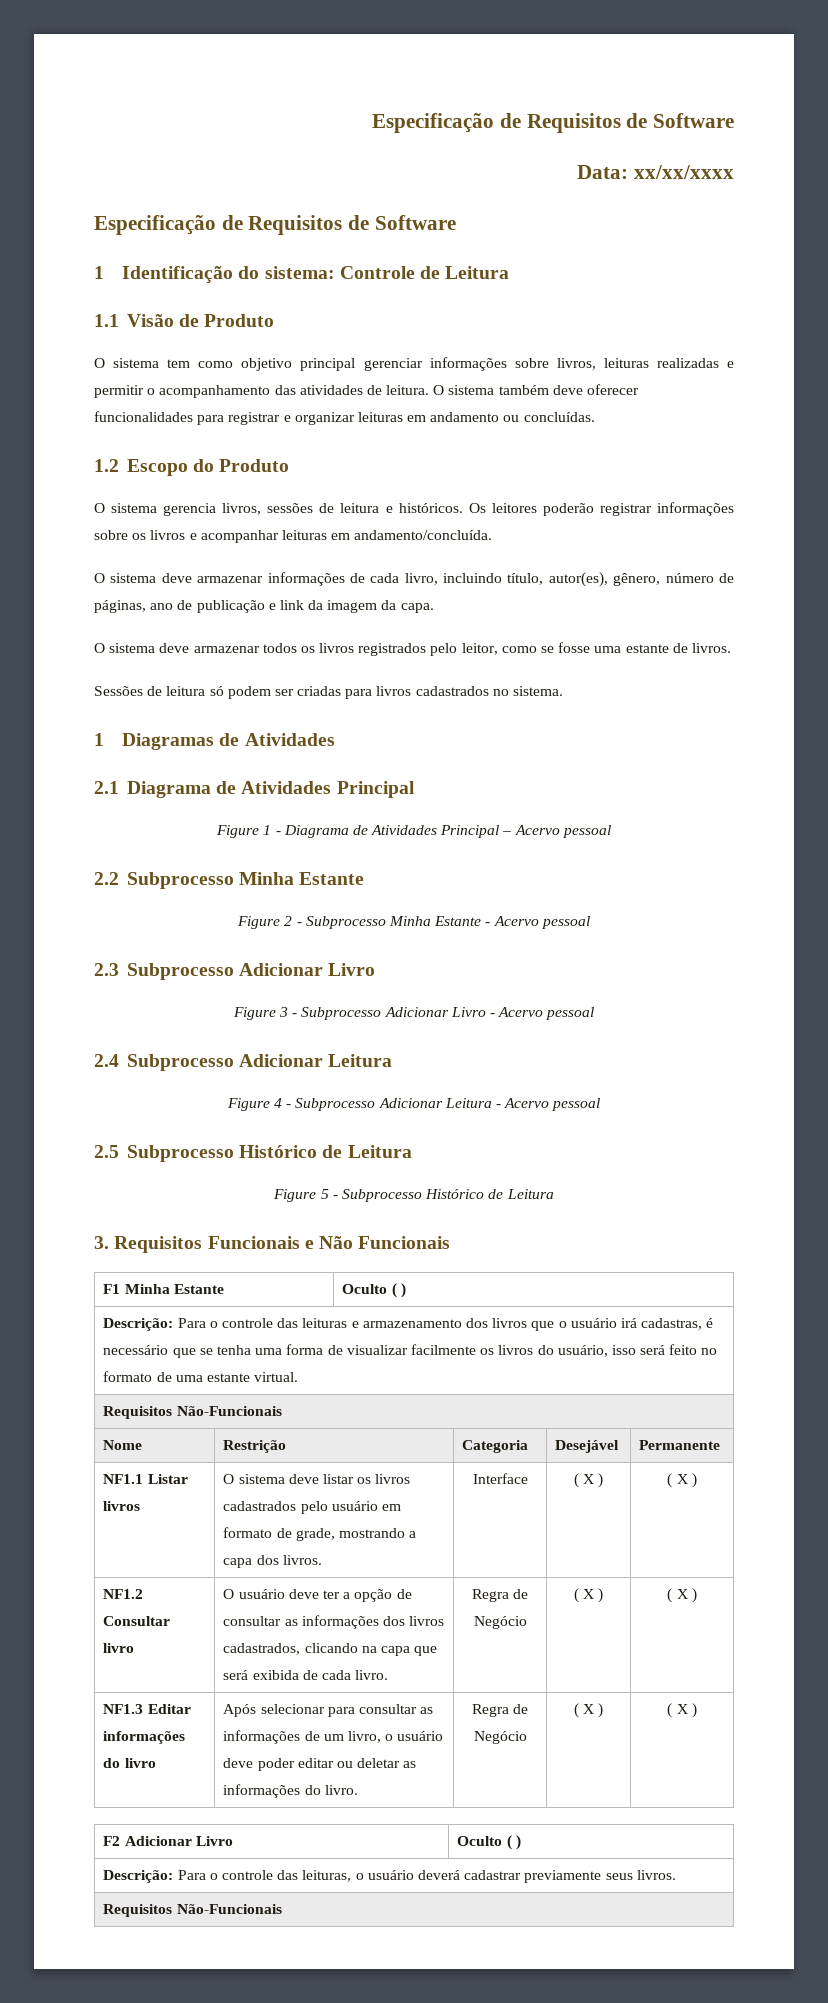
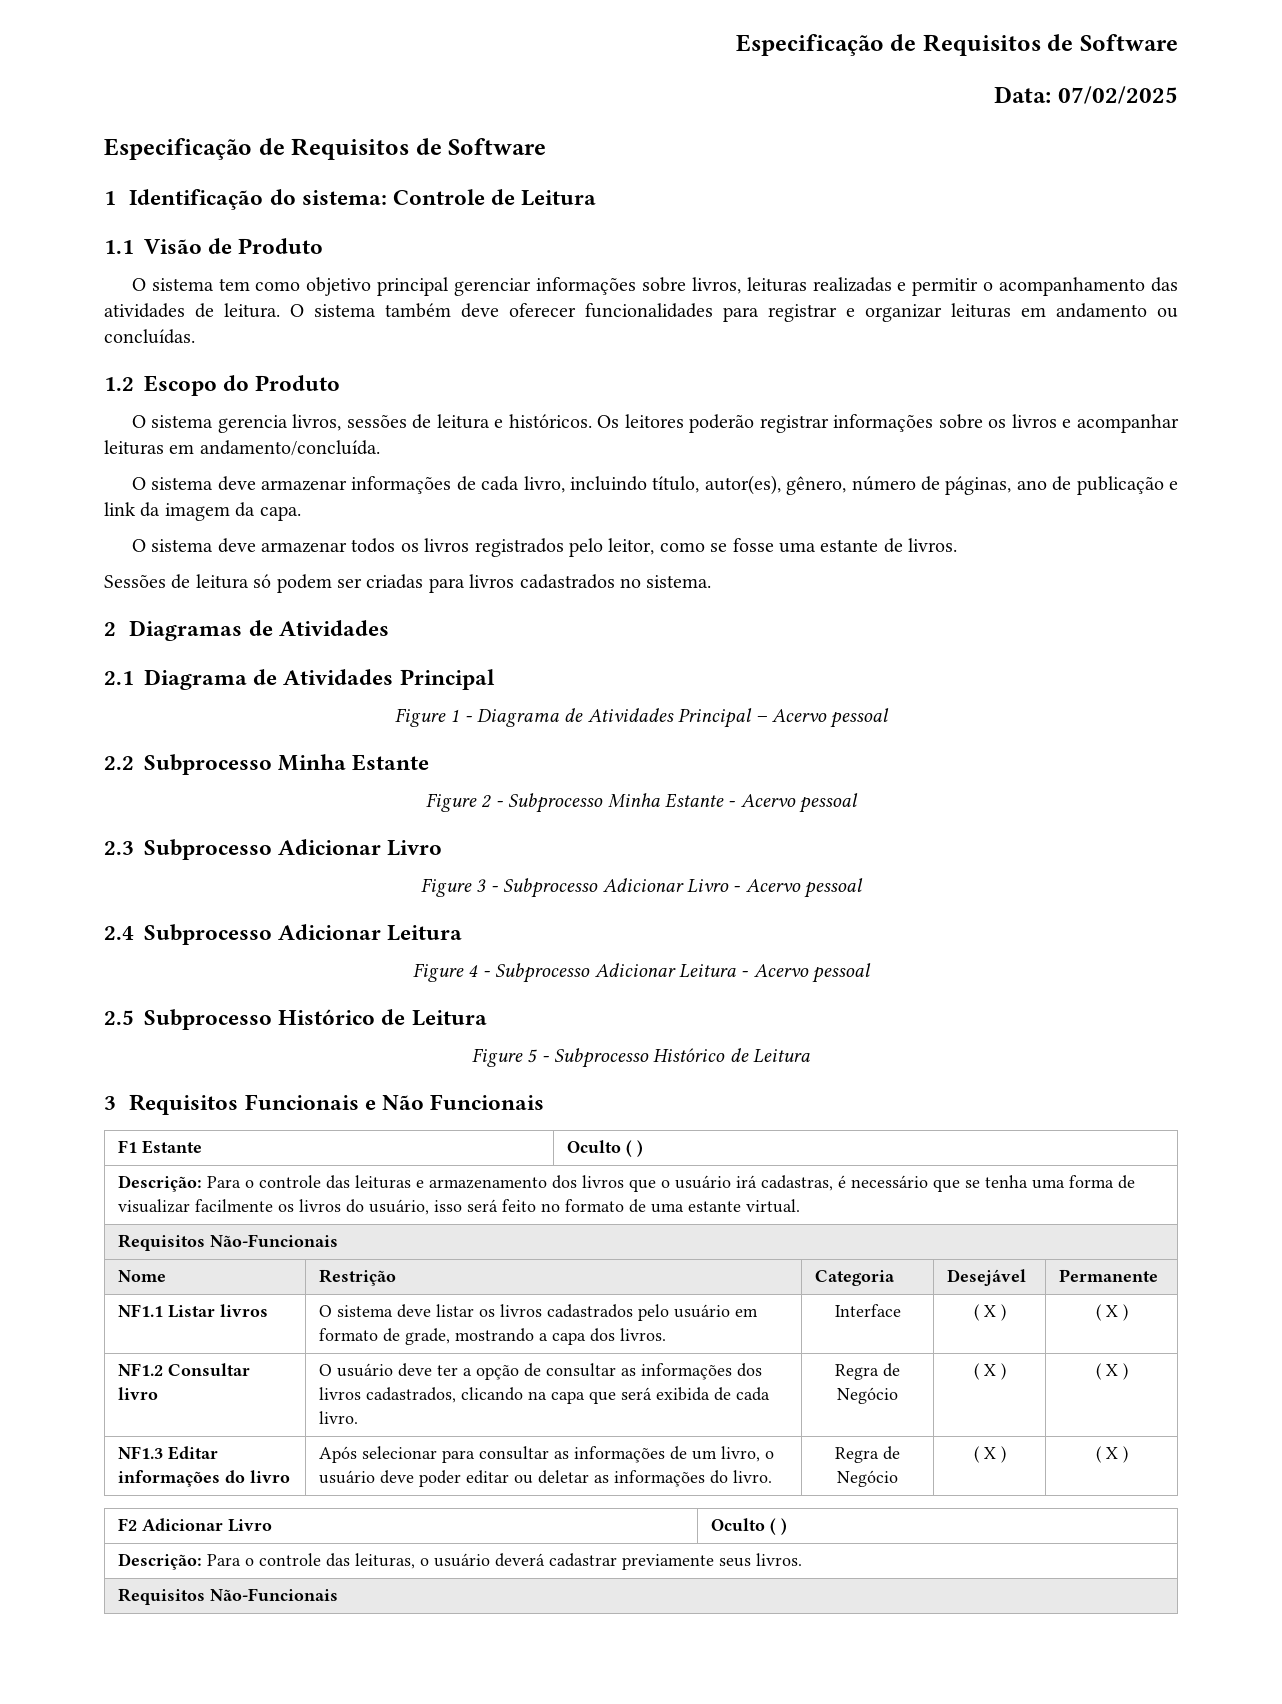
- Data: xx/xx/xxxx
+ Data: 07/02/2025
- 1 Diagramas de Atividades
+ 2 Diagramas de Atividades
- 3. Requisitos Funcionais e Não Funcionais
+ 3 Requisitos Funcionais e Não Funcionais
- F1 Minha Estante | Oculto ( )
+ F1 Estante | Oculto ( )

